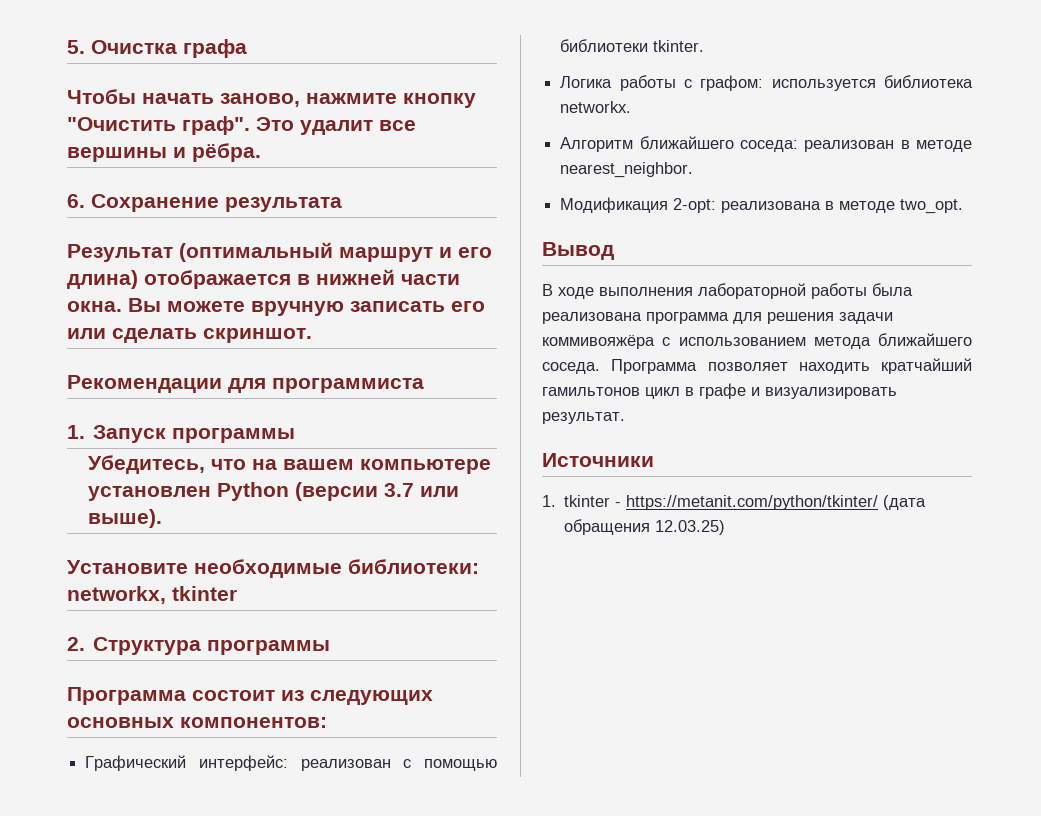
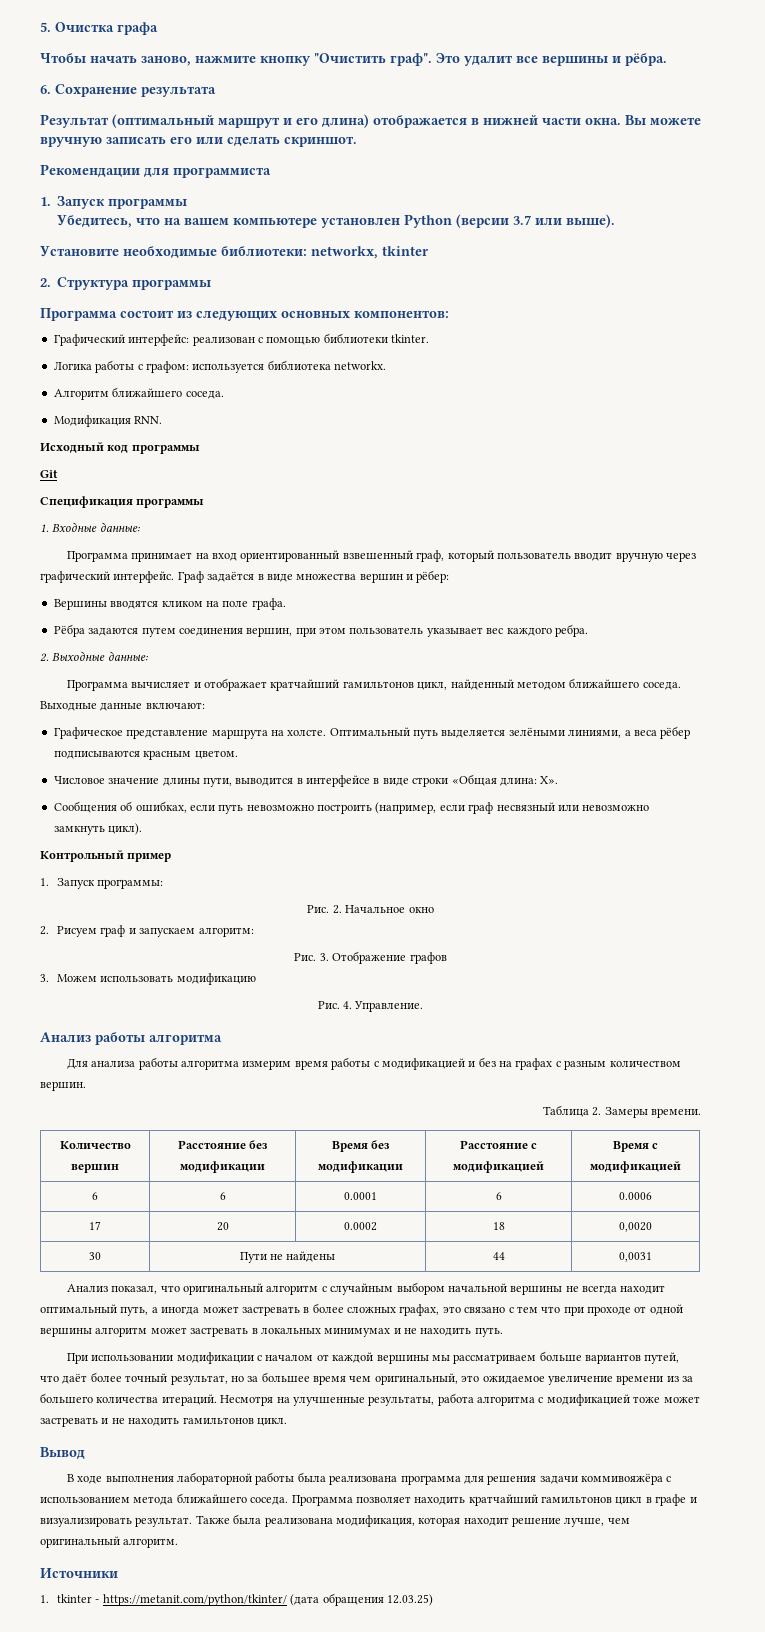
- Алгоритм ближайшего соседа: реализован в методе nearest_neighbor.
- Модификация 2-opt: реализована в методе two_opt.
+ Алгоритм ближайшего соседа.
+ Модификация RNN.
+ Исходный код программы
+ Git
+ Спецификация программы
+ 1. Входные данные:
+ Программа принимает на вход ориентированный взвешенный граф, который пользователь вводит вручную через графический интерфейс. Граф задаётся в виде множества вершин и рёбер:
+ Вершины вводятся кликом на поле графа.
+ Рёбра задаются путем соединения вершин, при этом пользователь указывает вес каждого ребра.
+ 2. Выходные данные:
+ Программа вычисляет и отображает кратчайший гамильтонов цикл, найденный методом ближайшего соседа. Выходные данные включают:
+ Графическое представление маршрута на холсте. Оптимальный путь выделяется зелёными линиями, а веса рёбер подписываются красным цветом.
+ Числовое значение длины пути, выводится в интерфейсе в виде строки «Общая длина: X».
+ Сообщения об ошибках, если путь невозможно построить (например, если граф несвязный или невозможно замкнуть цикл).
+ Контрольный пример
+ 1. Запуск программы:
+ Рис. 2. Начальное окно
+ 2. Рисуем граф и запускаем алгоритм:
+ Рис. 3. Отображение графов
+ 3. Можем использовать модификацию
+ Рис. 4. Управление.
+ Анализ работы алгоритма
+ Для анализа работы алгоритма измерим время работы с модификацией и без на графах с разным количеством вершин.
+ Таблица 2. Замеры времени.
+ Количество вершин | Расстояние без модификации | Время без модификации | Расстояние с модификацией | Время с модификацией
+ 6 | 6 | 0.0001 | 6 | 0.0006
+ 17 | 20 | 0.0002 | 18 | 0,0020
+ 30 | Пути не найдены | 44 | 0,0031
+ Анализ показал, что оригинальный алгоритм с случайным выбором начальной вершины не всегда находит оптимальный путь, а иногда может застревать в более сложных графах, это связано с тем что при проходе от одной вершины алгоритм может застревать в локальных минимумах и не находить путь.
+ При использовании модификации с началом от каждой вершины мы рассматриваем больше вариантов путей, что даёт более точный результат, но за большее время чем оригинальный, это ожидаемое увеличение времени из за большего количества итераций. Несмотря на улучшенные результаты, работа алгоритма с модификацией тоже может застревать и не находить гамильтонов цикл.
+ Также была реализована модификация, которая находит решение лучше, чем оригинальный алгоритм.

